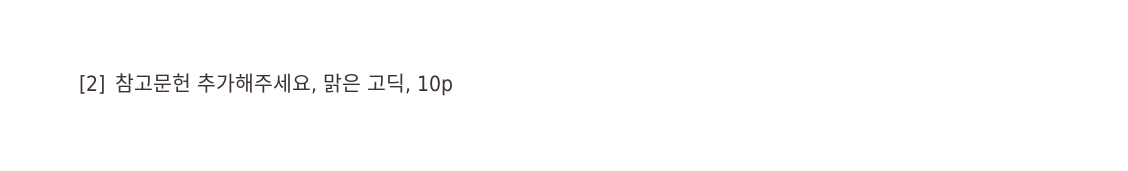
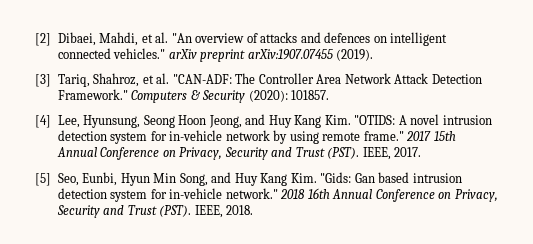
- [2] 참고문헌 추가해주세요, 맑은 고딕, 10p
+ [2] Dibaei, Mahdi, et al. "An overview of attacks and defences on intelligent connected vehicles." arXiv preprint arXiv:1907.07455 (2019).
+ [3] Tariq, Shahroz, et al. "CAN-ADF: The Controller Area Network Attack Detection Framework." Computers & Security (2020): 101857.
+ [4] Lee, Hyunsung, Seong Hoon Jeong, and Huy Kang Kim. "OTIDS: A novel intrusion detection system for in-vehicle network by using remote frame." 2017 15th Annual Conference on Privacy, Security and Trust (PST). IEEE, 2017.
+ [5] Seo, Eunbi, Hyun Min Song, and Huy Kang Kim. "Gids: Gan based intrusion detection system for in-vehicle network." 2018 16th Annual Conference on Privacy, Security and Trust (PST). IEEE, 2018.

